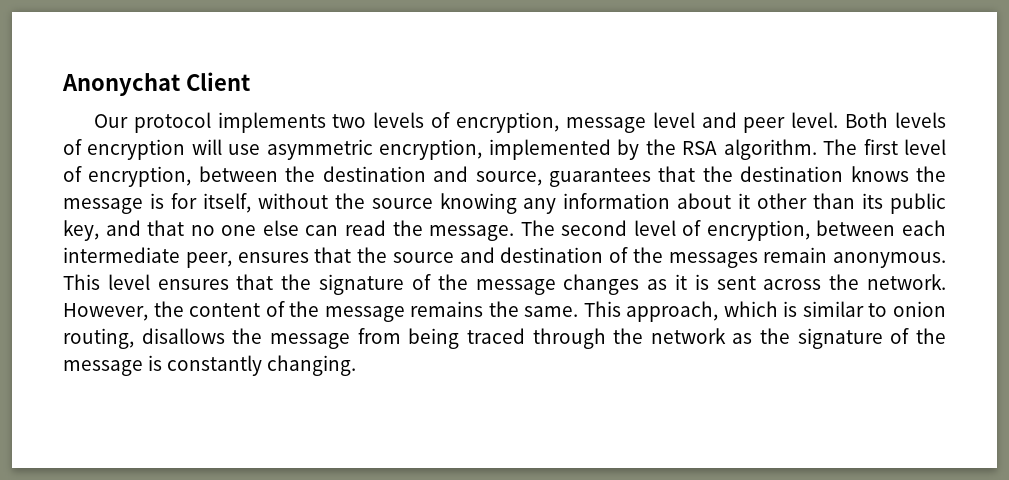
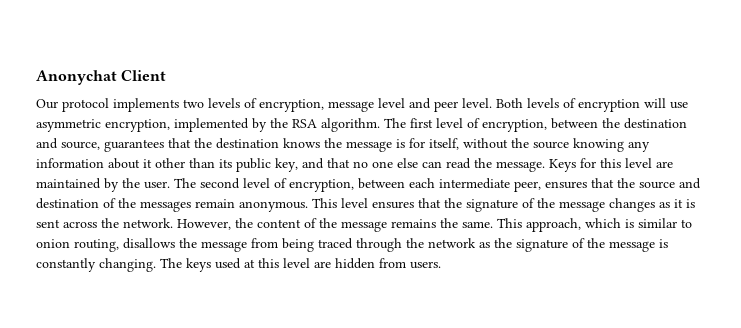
+ Keys for this level are maintained by the user.
+ The keys used at this level are hidden from users.

